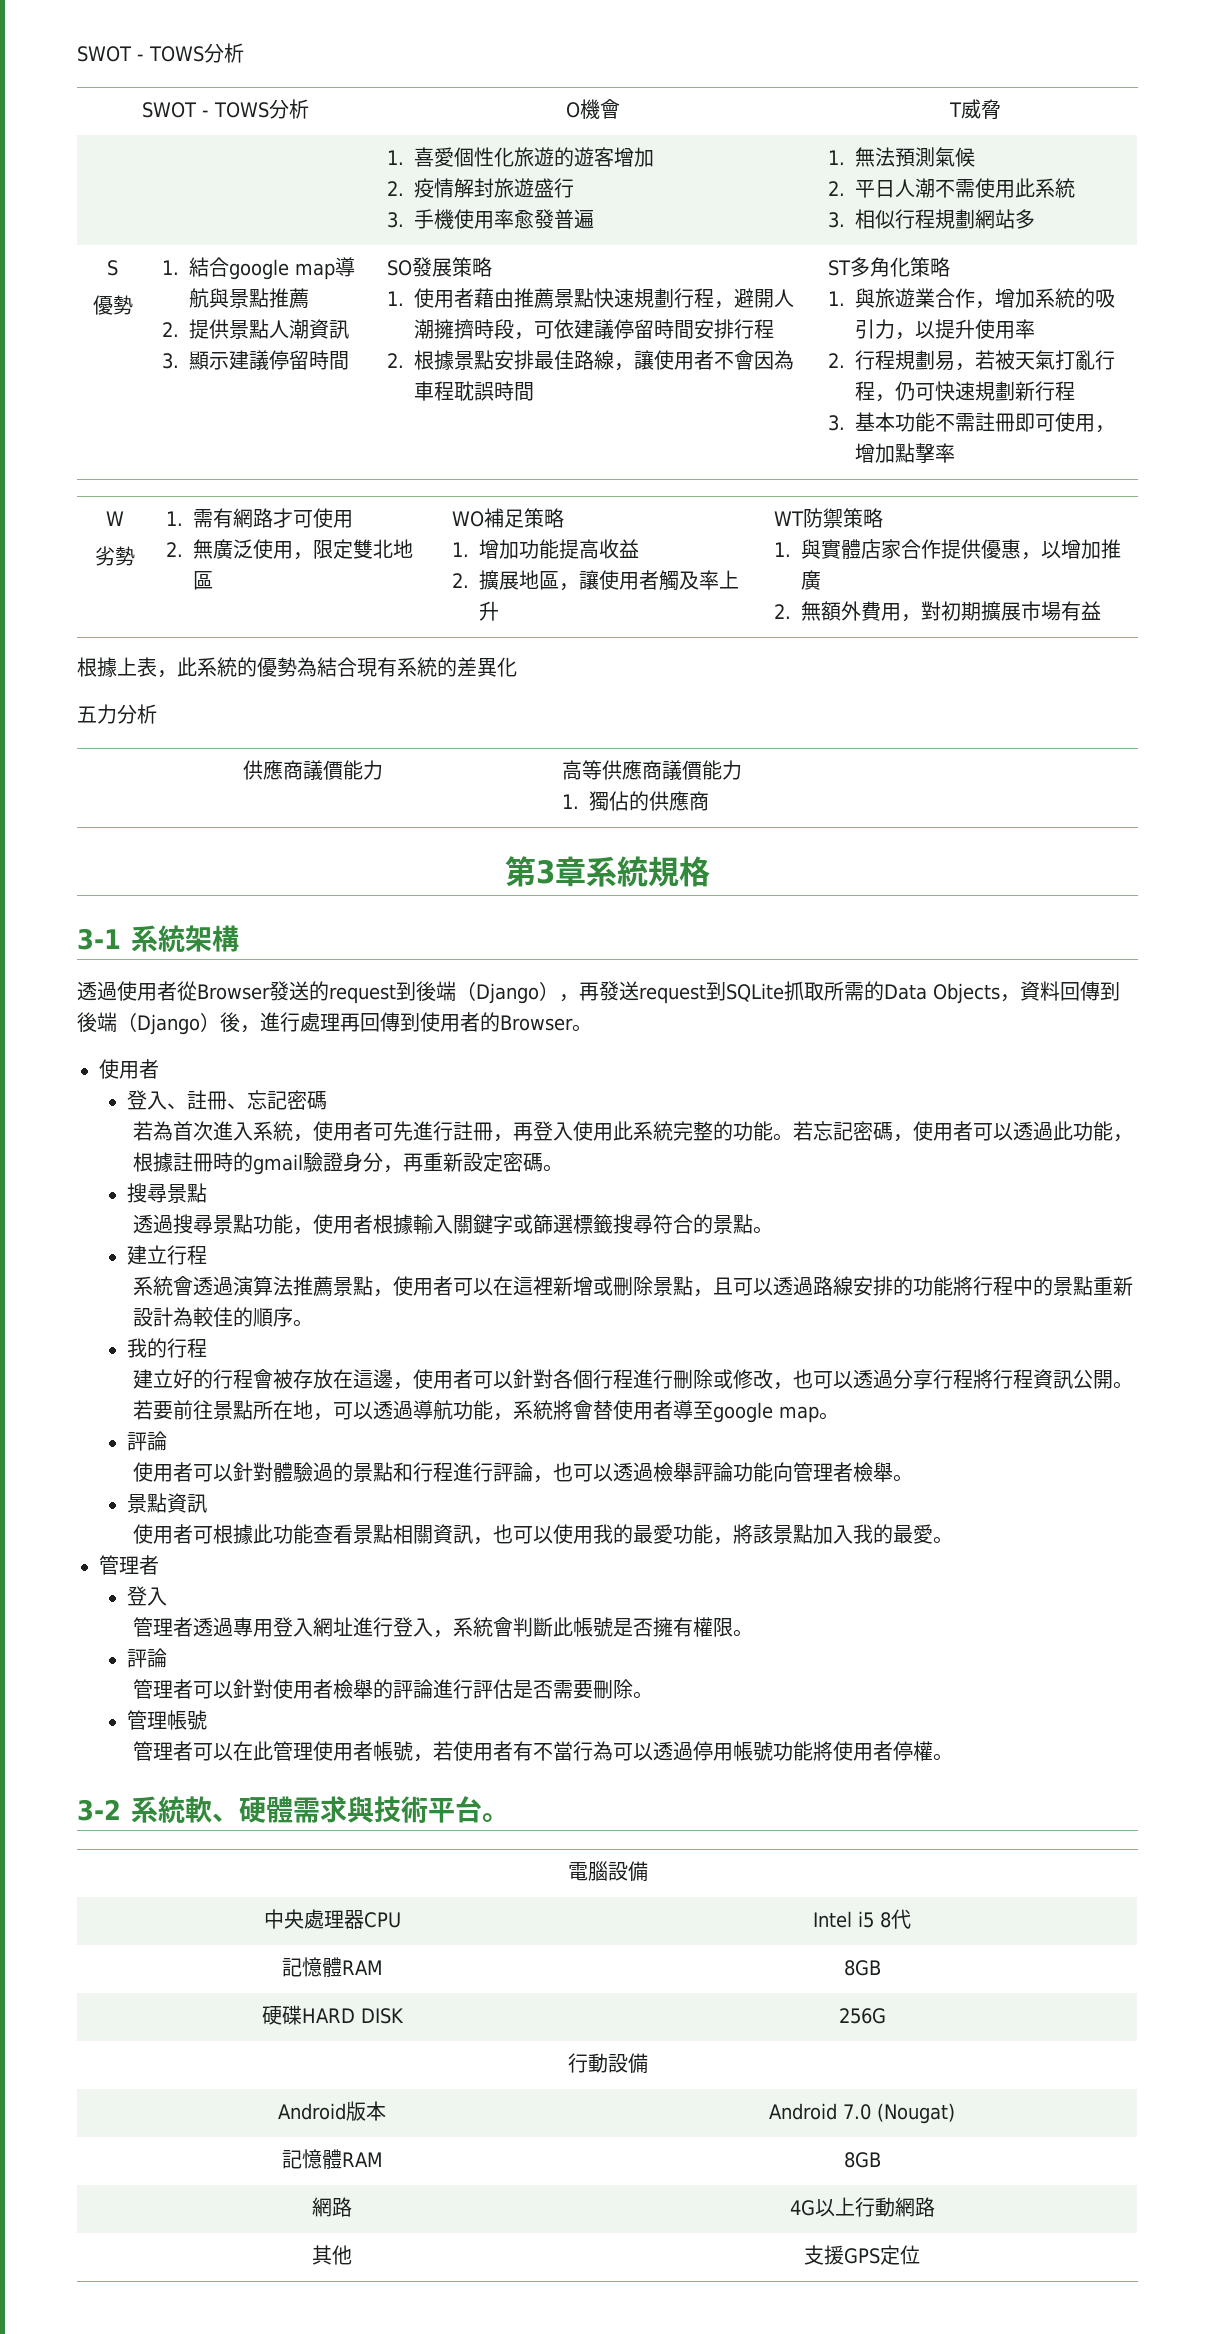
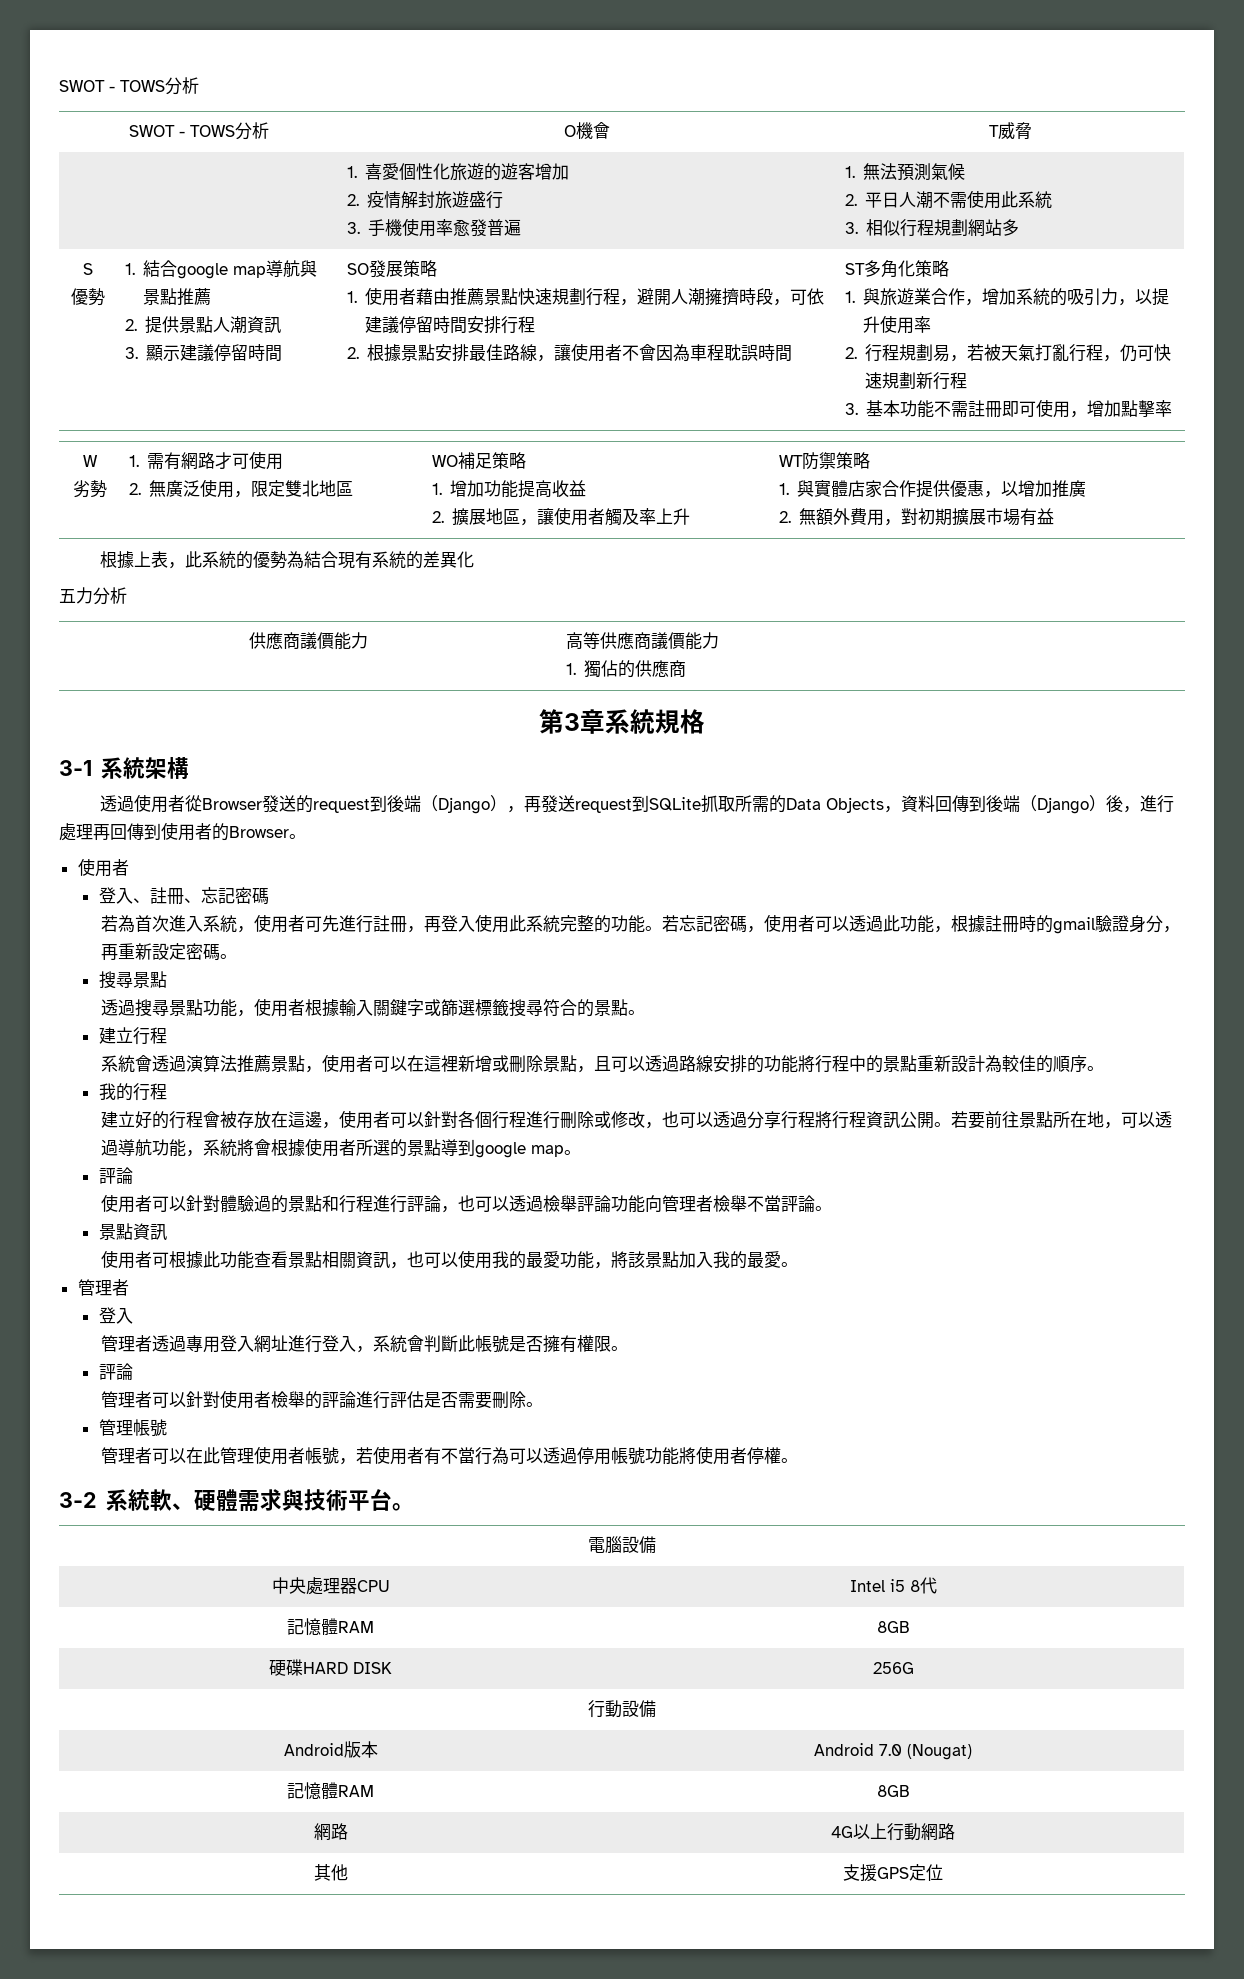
- 若要前往景點所在地，可以透過導航功能，系統將會替使用者導至google map。
+ 若要前往景點所在地，可以透過導航功能，系統將會根據使用者所選的景點導到google map。
- 使用者可以針對體驗過的景點和行程進行評論，也可以透過檢舉評論功能向管理者檢舉。
+ 使用者可以針對體驗過的景點和行程進行評論，也可以透過檢舉評論功能向管理者檢舉不當評論。

